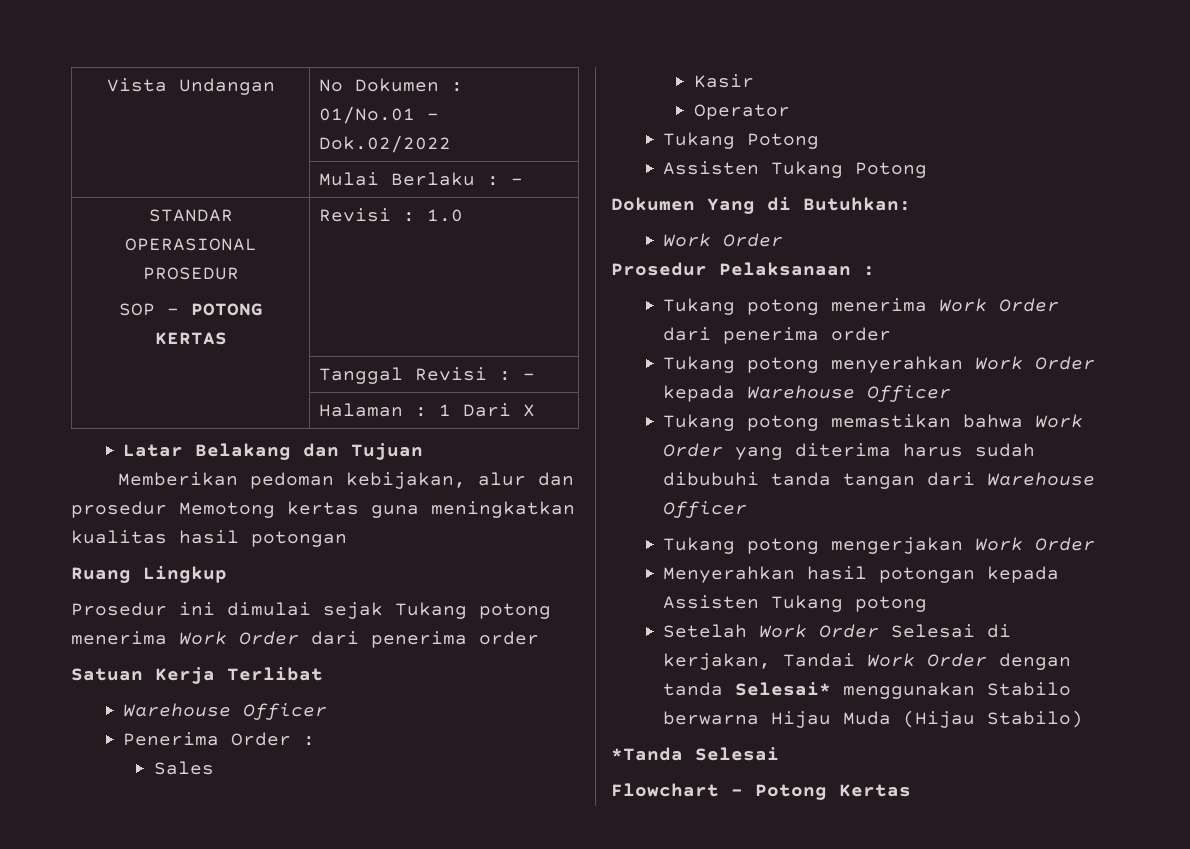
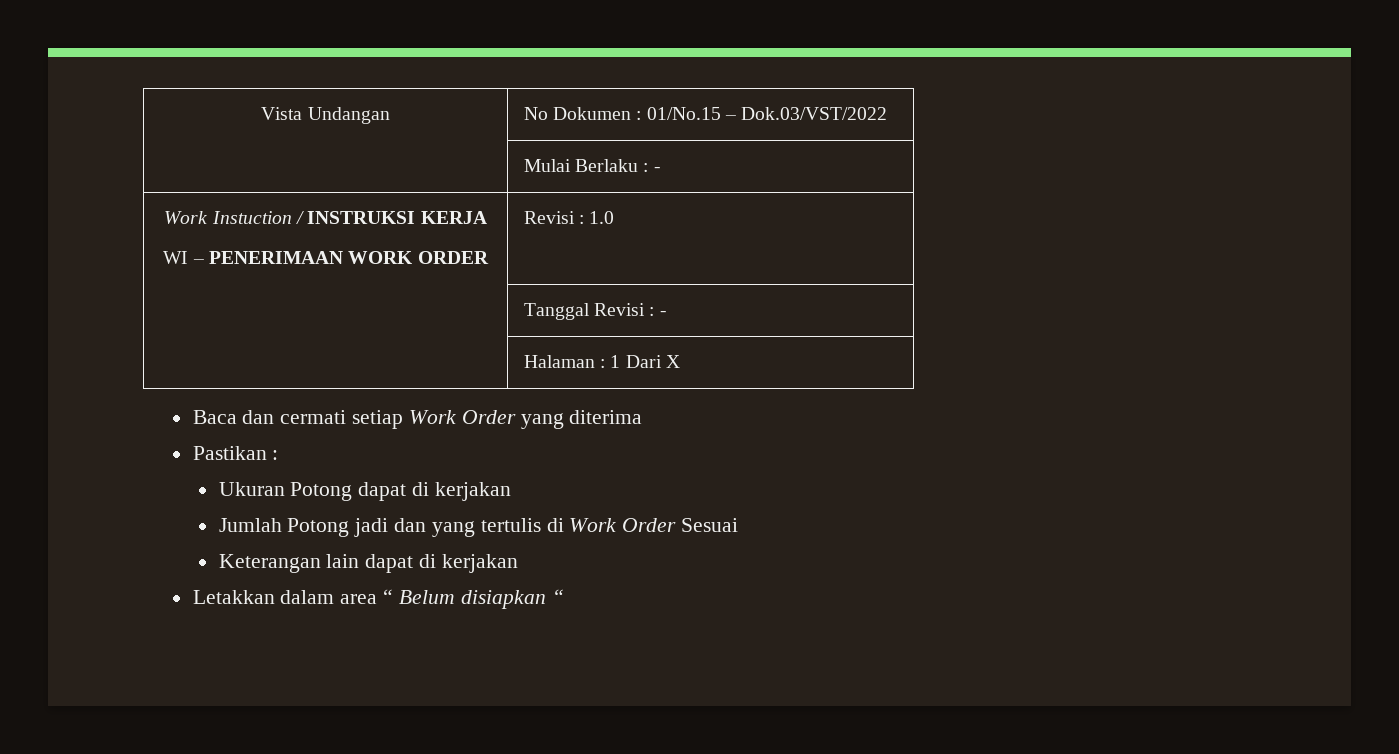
- Vista Undangan | No Dokumen : 01/No.01 – Dok.02/2022
+ Vista Undangan | No Dokumen : 01/No.15 – Dok.03/VST/2022
- STANDAR OPERASIONAL PROSEDUR
- SOP – POTONG KERTAS | Revisi : 1.0
+ Work Instuction / INSTRUKSI KERJA
+ WI – PENERIMAAN WORK ORDER | Revisi : 1.0
- Latar Belakang dan Tujuan
- Memberikan pedoman kebijakan, alur dan prosedur Memotong kertas guna meningkatkan kualitas hasil potongan
- Ruang Lingkup
- Prosedur ini dimulai sejak Tukang potong menerima Work Order dari penerima order
- Satuan Kerja Terlibat
- Warehouse Officer
- Penerima Order :
- Sales
- Kasir
- Operator
- Tukang Potong
- Assisten Tukang Potong
- Dokumen Yang di Butuhkan:
- Work Order
- Prosedur Pelaksanaan :
- Tukang potong menerima Work Order dari penerima order
- Tukang potong menyerahkan Work Order kepada Warehouse Officer
- Tukang potong memastikan bahwa Work Order yang diterima harus sudah dibubuhi tanda tangan dari Warehouse Officer
- Tukang potong mengerjakan Work Order
- Menyerahkan hasil potongan kepada Assisten Tukang potong
- Setelah Work Order Selesai di kerjakan, Tandai Work Order dengan tanda Selesai* menggunakan Stabilo berwarna Hijau Muda (Hijau Stabilo)
- *Tanda Selesai
- Flowchart – Potong Kertas
+ Baca dan cermati setiap Work Order yang diterima
+ Pastikan :
+ Ukuran Potong dapat di kerjakan
+ Jumlah Potong jadi dan yang tertulis di Work Order Sesuai
+ Keterangan lain dapat di kerjakan
+ Letakkan dalam area “ Belum disiapkan “

